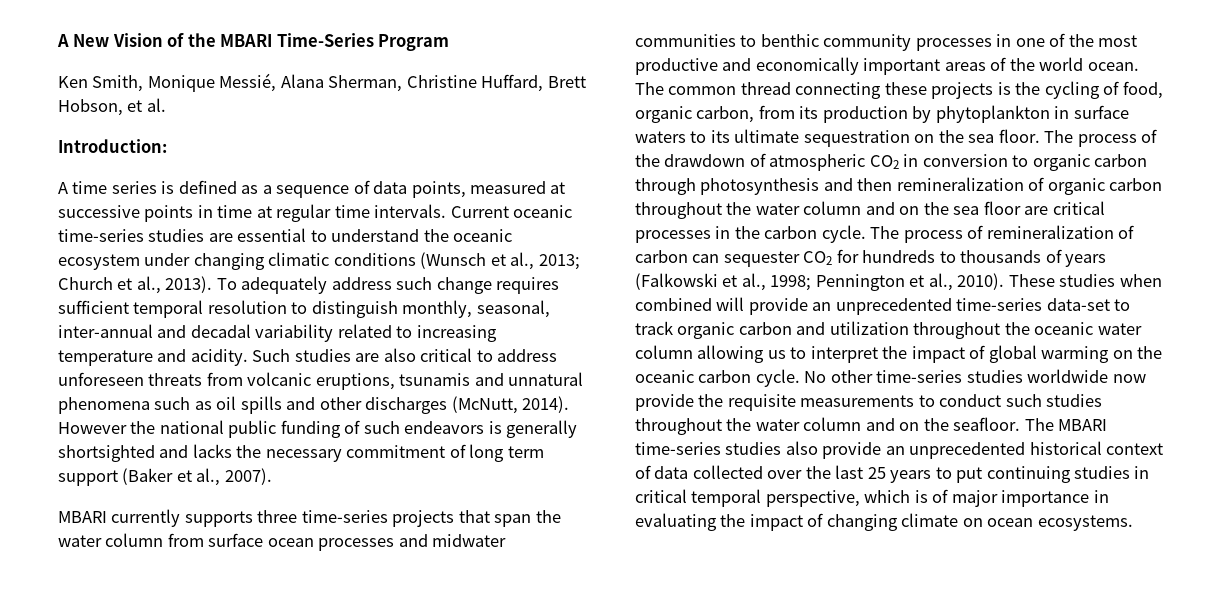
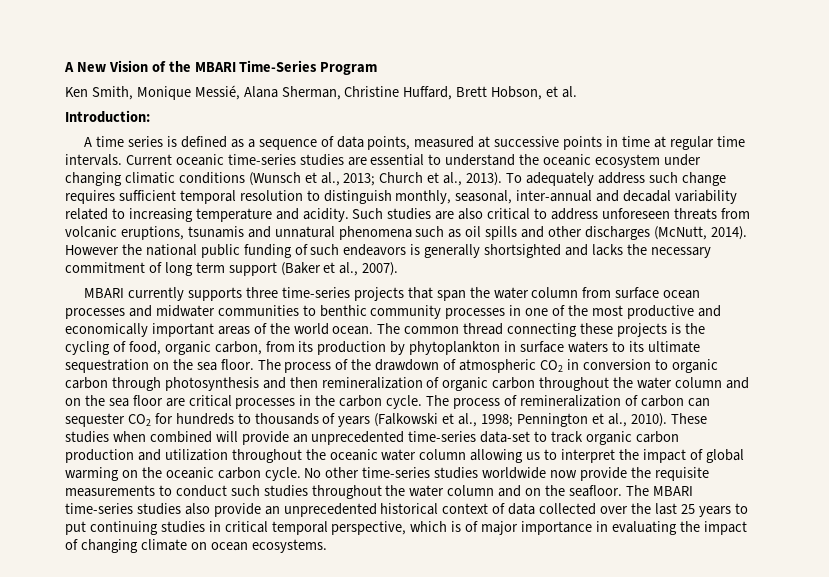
- These studies when combined will provide an unprecedented time-series data-set to track organic carbon and utilization throughout the oceanic water column allowing us to interpret the impact of global warming on the oceanic carbon cycle.
+ These studies when combined will provide an unprecedented time-series data-set to track organic carbon production and utilization throughout the oceanic water column allowing us to interpret the impact of global warming on the oceanic carbon cycle.

